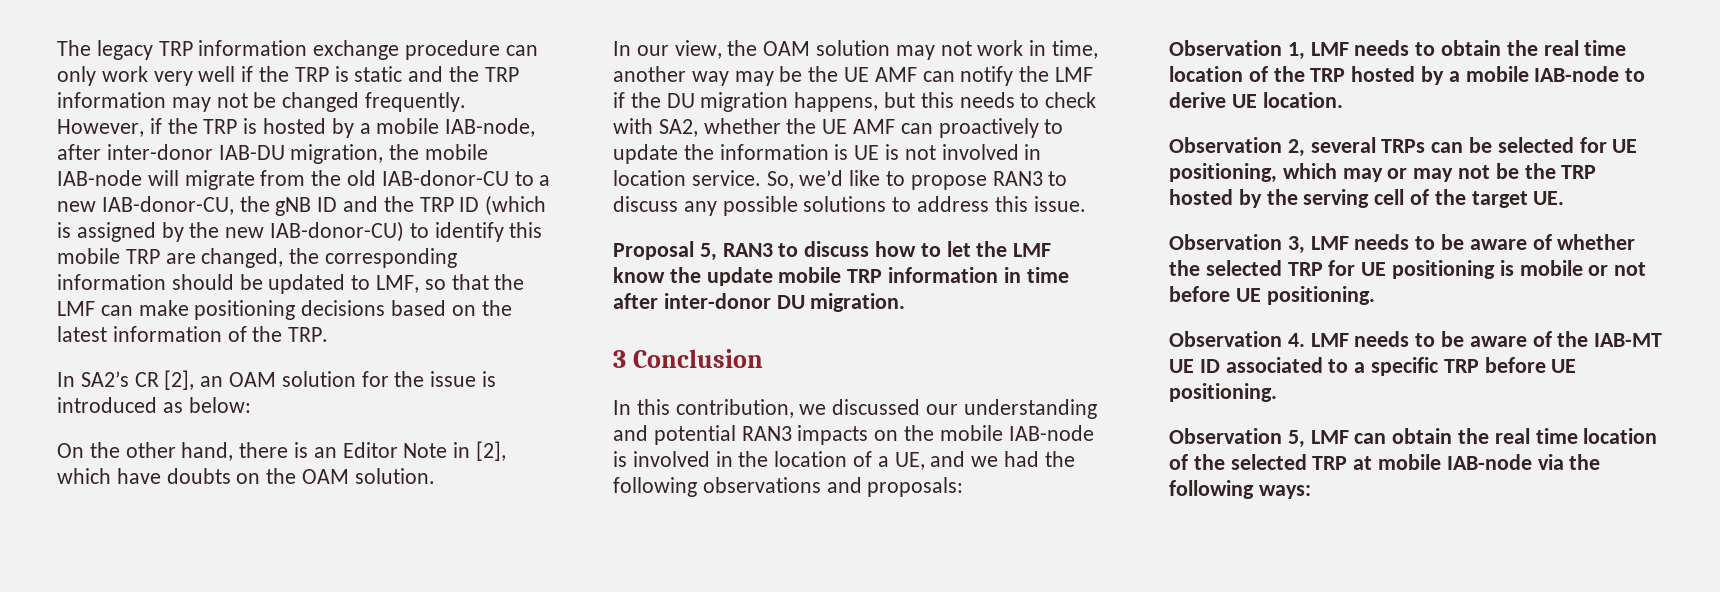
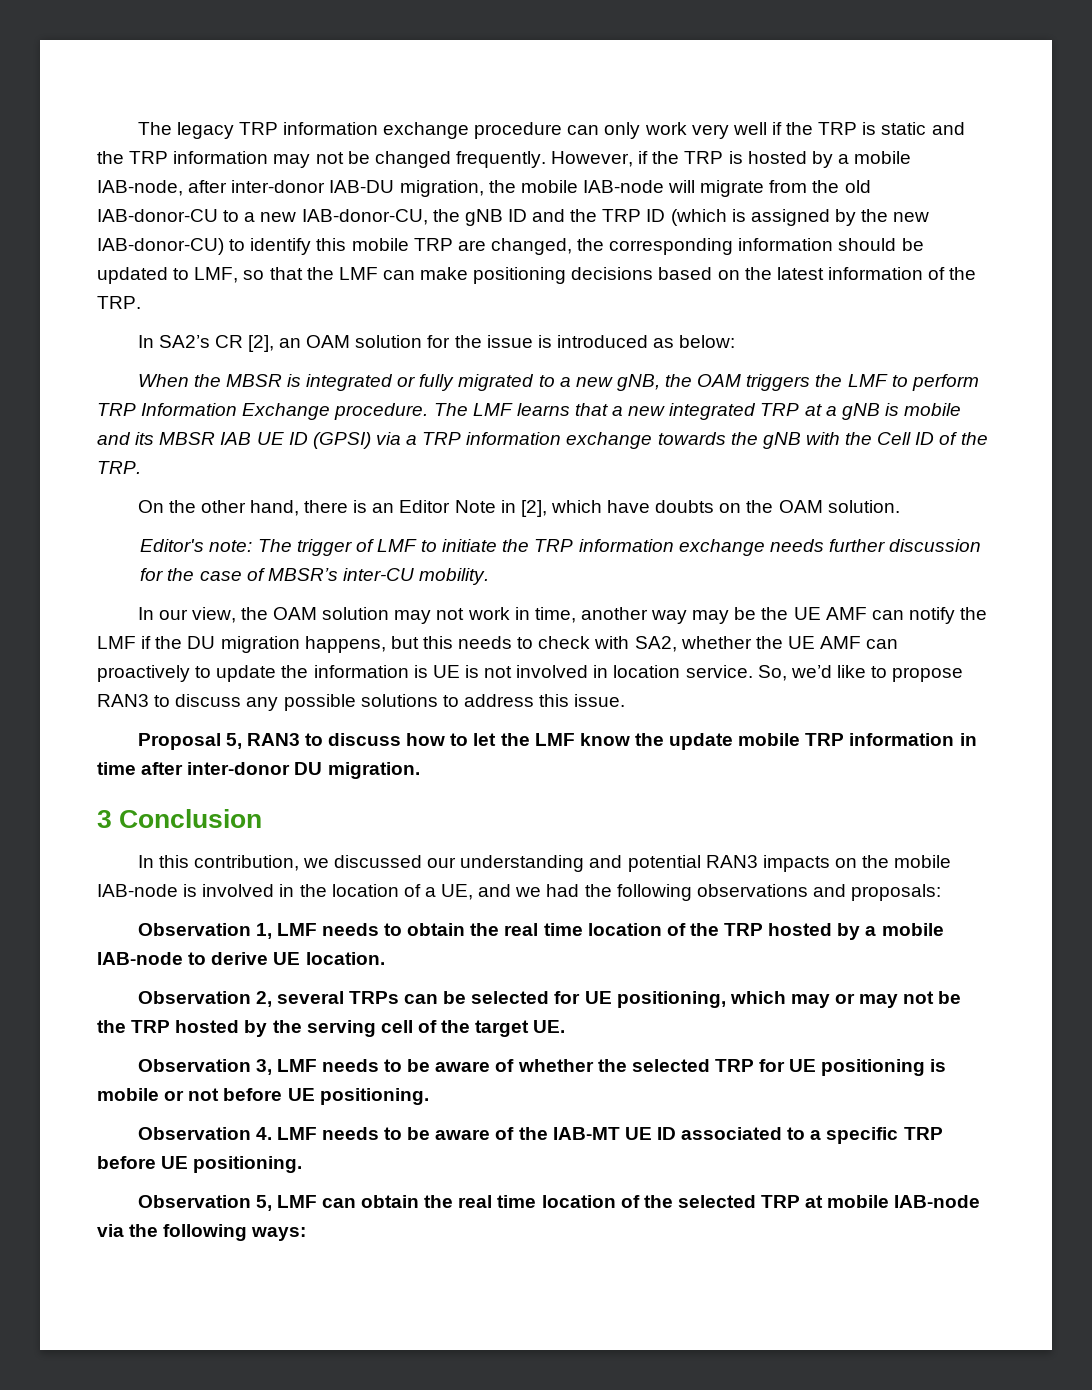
+ When the MBSR is integrated or fully migrated to a new gNB, the OAM triggers the LMF to perform TRP Information Exchange procedure. The LMF learns that a new integrated TRP at a gNB is mobile and its MBSR IAB UE ID (GPSI) via a TRP information exchange towards the gNB with the Cell ID of the TRP.
+ Editor's note: The trigger of LMF to initiate the TRP information exchange needs further discussion for the case of MBSR’s inter-CU mobility.

